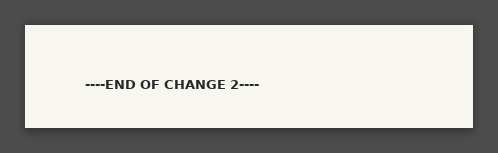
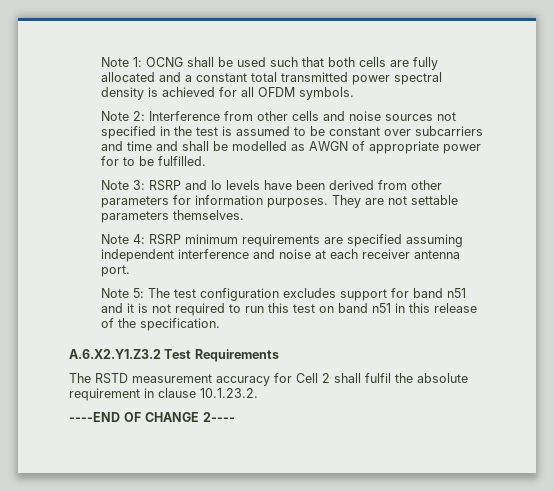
+ Note 1: OCNG shall be used such that both cells are fully allocated and a constant total transmitted power spectral density is achieved for all OFDM symbols.
+ Note 2: Interference from other cells and noise sources not specified in the test is assumed to be constant over subcarriers and time and shall be modelled as AWGN of appropriate power for to be fulfilled.
+ Note 3: RSRP and Io levels have been derived from other parameters for information purposes. They are not settable parameters themselves.
+ Note 4: RSRP minimum requirements are specified assuming independent interference and noise at each receiver antenna port.
+ Note 5: The test configuration excludes support for band n51 and it is not required to run this test on band n51 in this release of the specification.
+ A.6.X2.Y1.Z3.2 Test Requirements
+ The RSTD measurement accuracy for Cell 2 shall fulfil the absolute requirement in clause 10.1.23.2.

